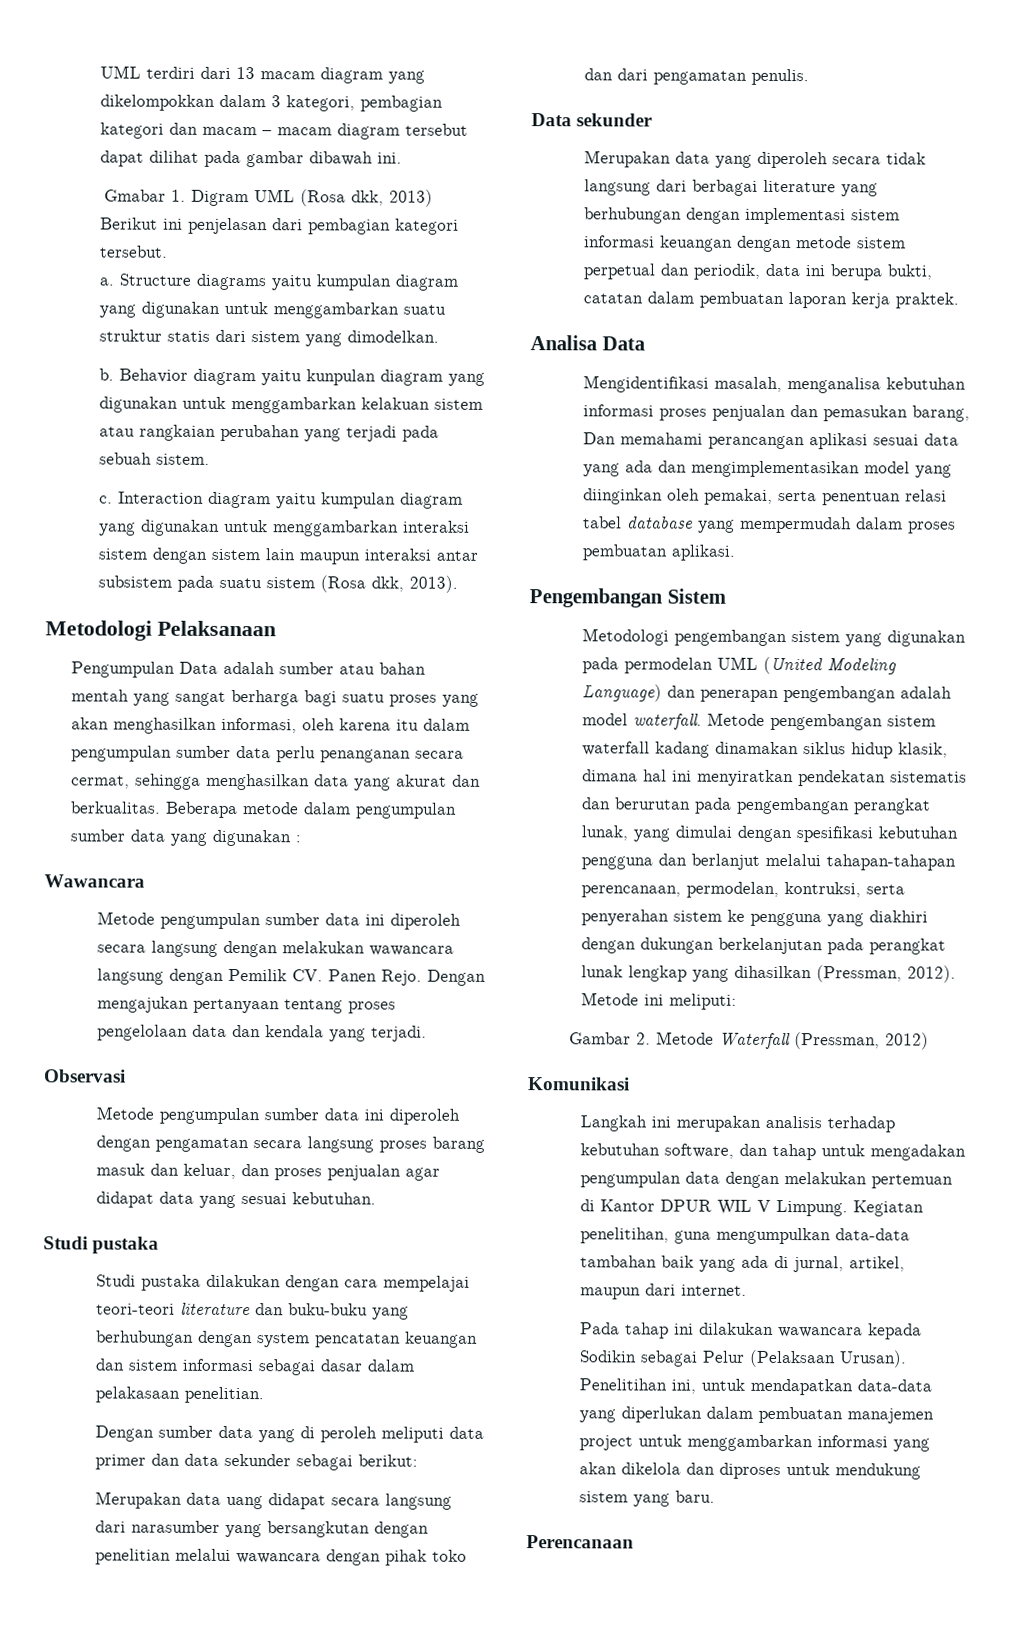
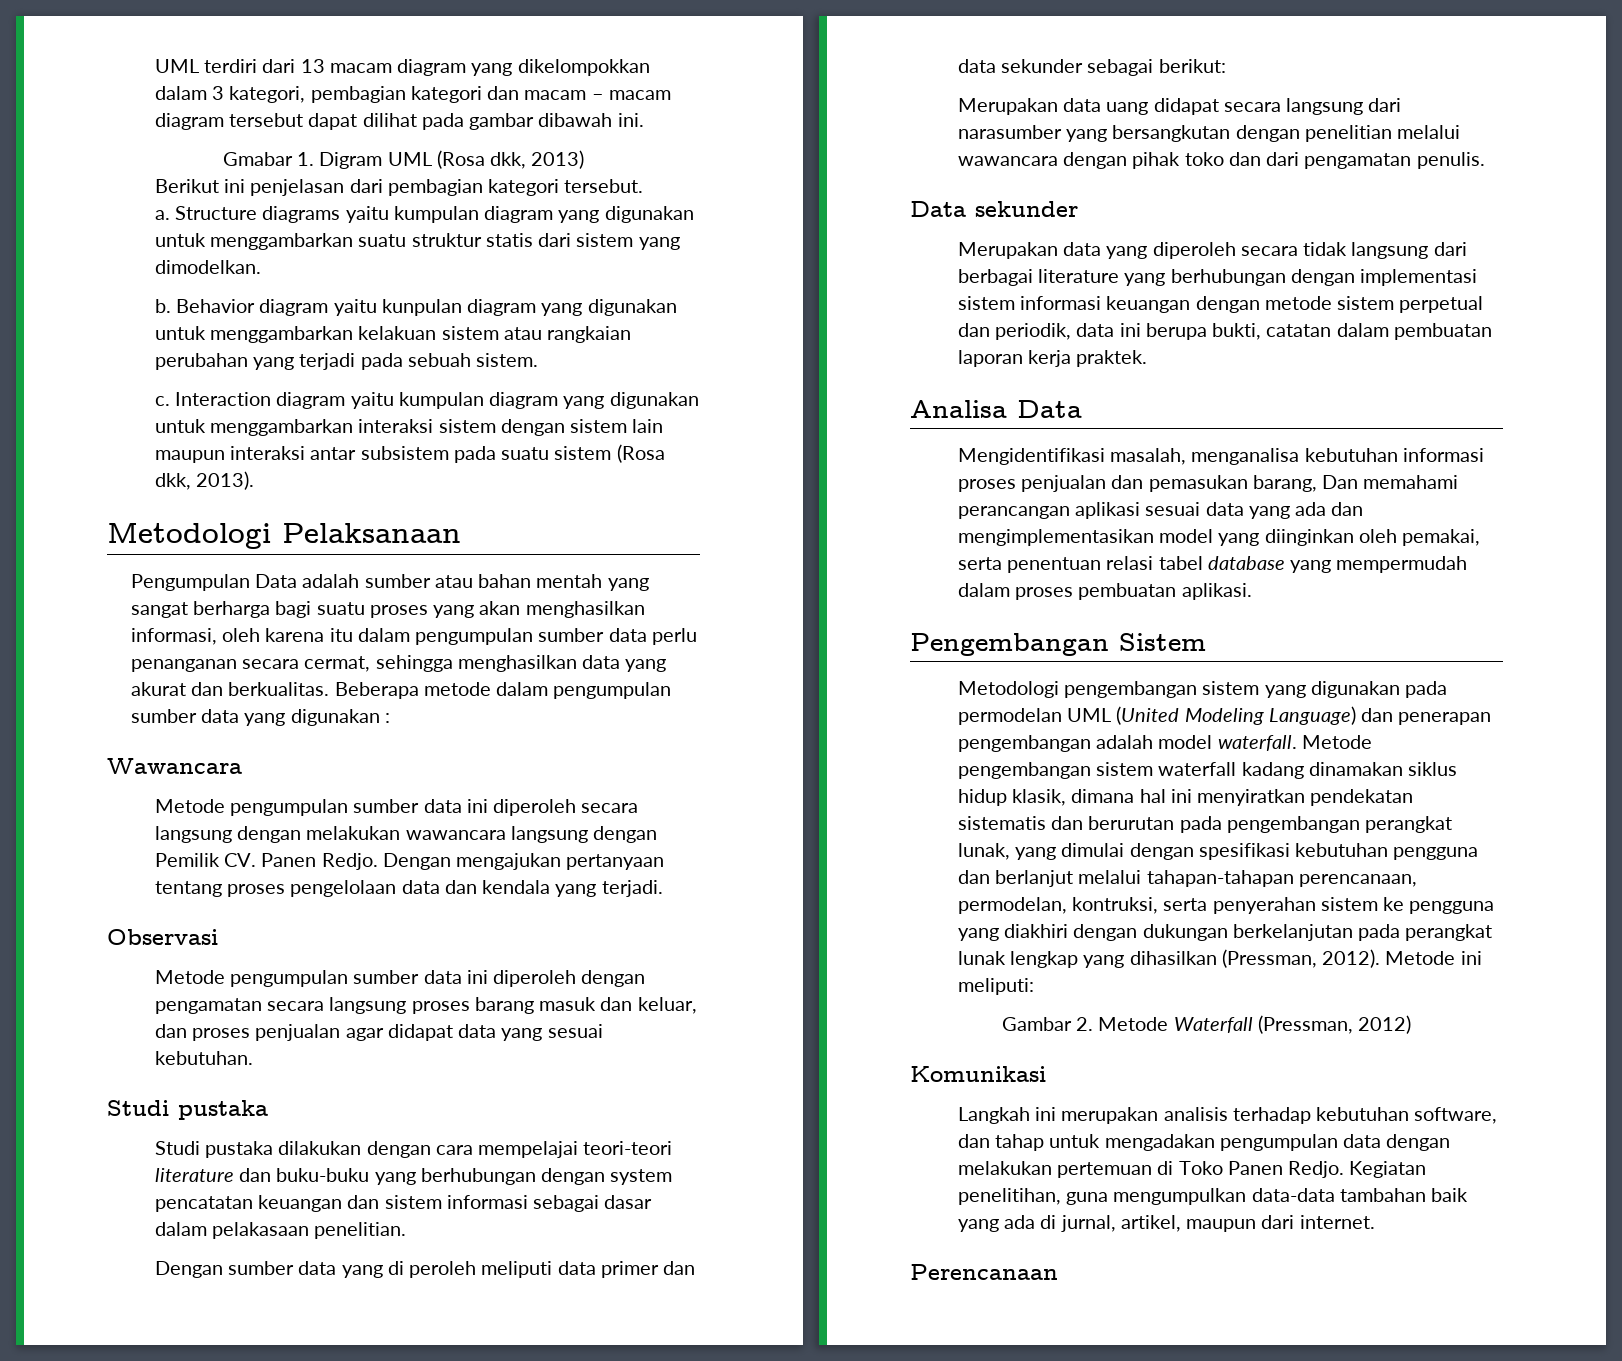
- Metode pengumpulan sumber data ini diperoleh secara langsung dengan melakukan wawancara langsung dengan Pemilik CV. Panen Rejo.
+ Metode pengumpulan sumber data ini diperoleh secara langsung dengan melakukan wawancara langsung dengan Pemilik CV. Panen Redjo.
- Langkah ini merupakan analisis terhadap kebutuhan software, dan tahap untuk mengadakan pengumpulan data dengan melakukan pertemuan di Kantor DPUR WIL V Limpung.
+ Langkah ini merupakan analisis terhadap kebutuhan software, dan tahap untuk mengadakan pengumpulan data dengan melakukan pertemuan di Toko Panen Redjo.
- Pada tahap ini dilakukan wawancara kepada Sodikin sebagai Pelur (Pelaksaan Urusan). Penelitihan ini, untuk mendapatkan data-data yang diperlukan dalam pembuatan manajemen project untuk menggambarkan informasi yang akan dikelola dan diproses untuk mendukung sistem yang baru.

